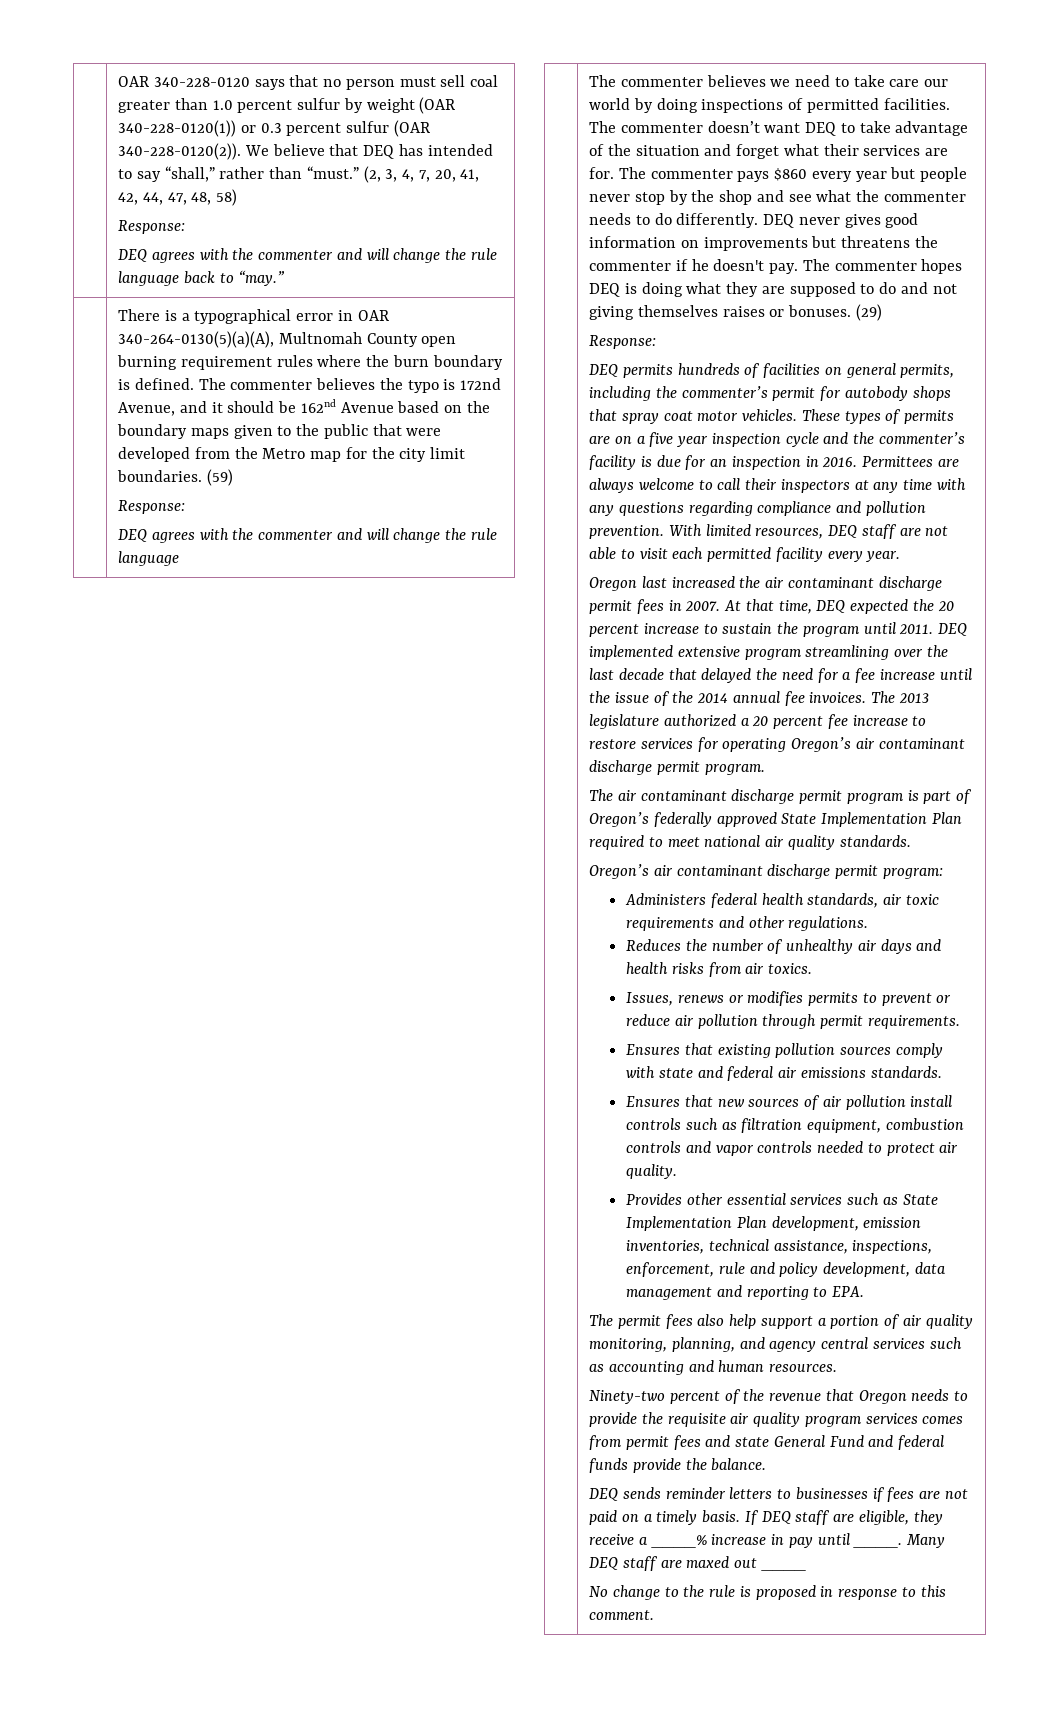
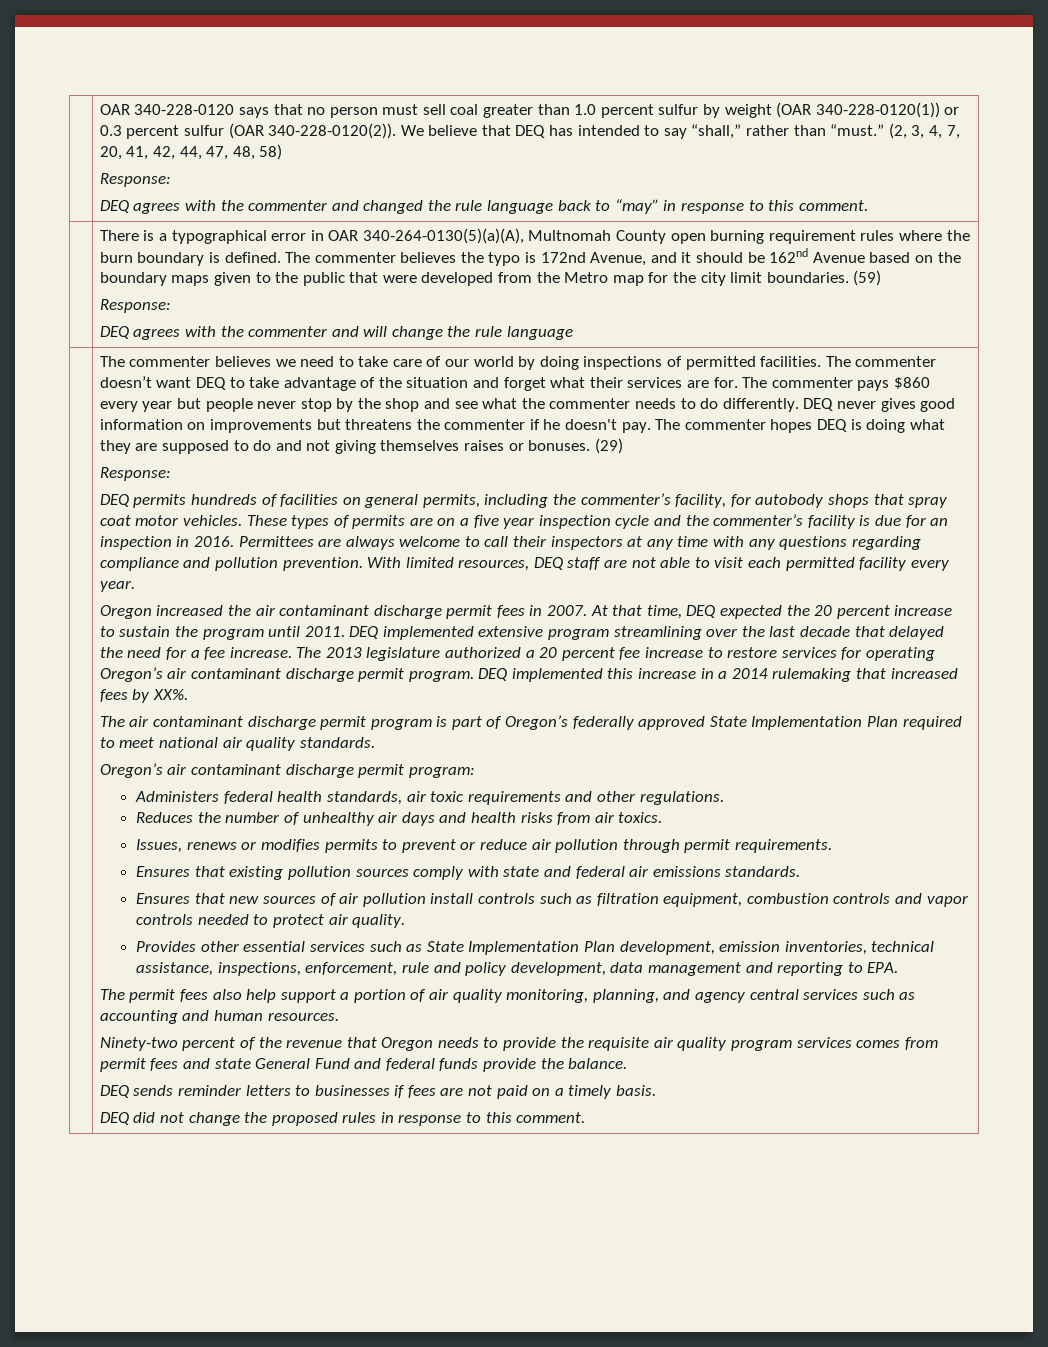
- DEQ agrees with the commenter and will change the rule language back to “may.”
+ DEQ agrees with the commenter and changed the rule language back to “may” in response to this comment.
- The commenter believes we need to take care our world by doing inspections of permitted facilities.
+ The commenter believes we need to take care of our world by doing inspections of permitted facilities.
- DEQ permits hundreds of facilities on general permits, including the commenter’s permit for autobody shops that spray coat motor vehicles.
+ DEQ permits hundreds of facilities on general permits, including the commenter’s facility, for autobody shops that spray coat motor vehicles.
- Oregon last increased the air contaminant discharge permit fees in 2007.
+ Oregon increased the air contaminant discharge permit fees in 2007.
- DEQ implemented extensive program streamlining over the last decade that delayed the need for a fee increase until the issue of the 2014 annual fee invoices.
+ DEQ implemented extensive program streamlining over the last decade that delayed the need for a fee increase.
+ DEQ implemented this increase in a 2014 rulemaking that increased fees by XX%.
- DEQ sends reminder letters to businesses if fees are not paid on a timely basis. If DEQ staff are eligible, they receive a ____% increase in pay until ____. Many DEQ staff are maxed out ____
- No change to the rule is proposed in response to this comment.
+ DEQ sends reminder letters to businesses if fees are not paid on a timely basis.
+ DEQ did not change the proposed rules in response to this comment.

